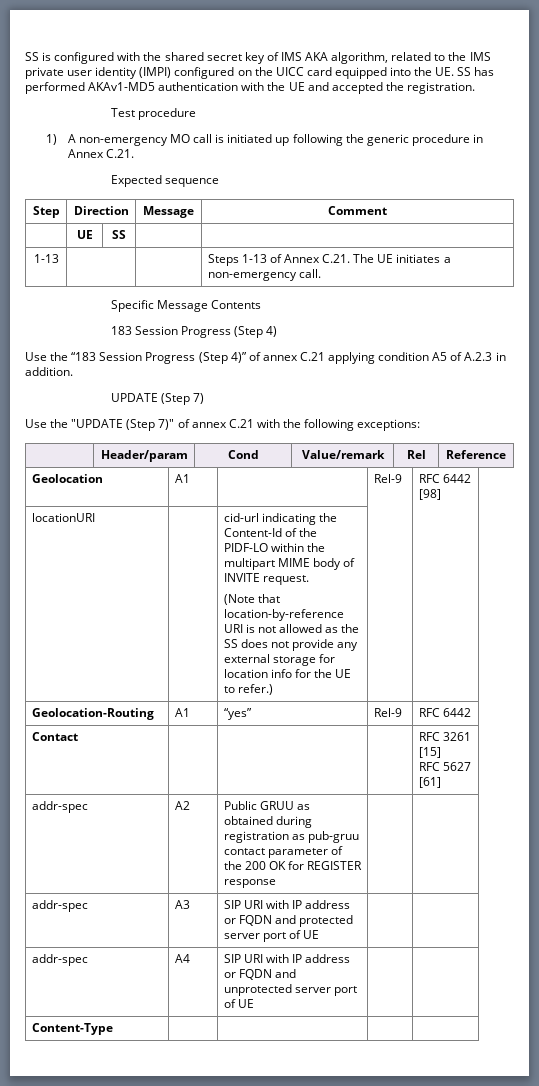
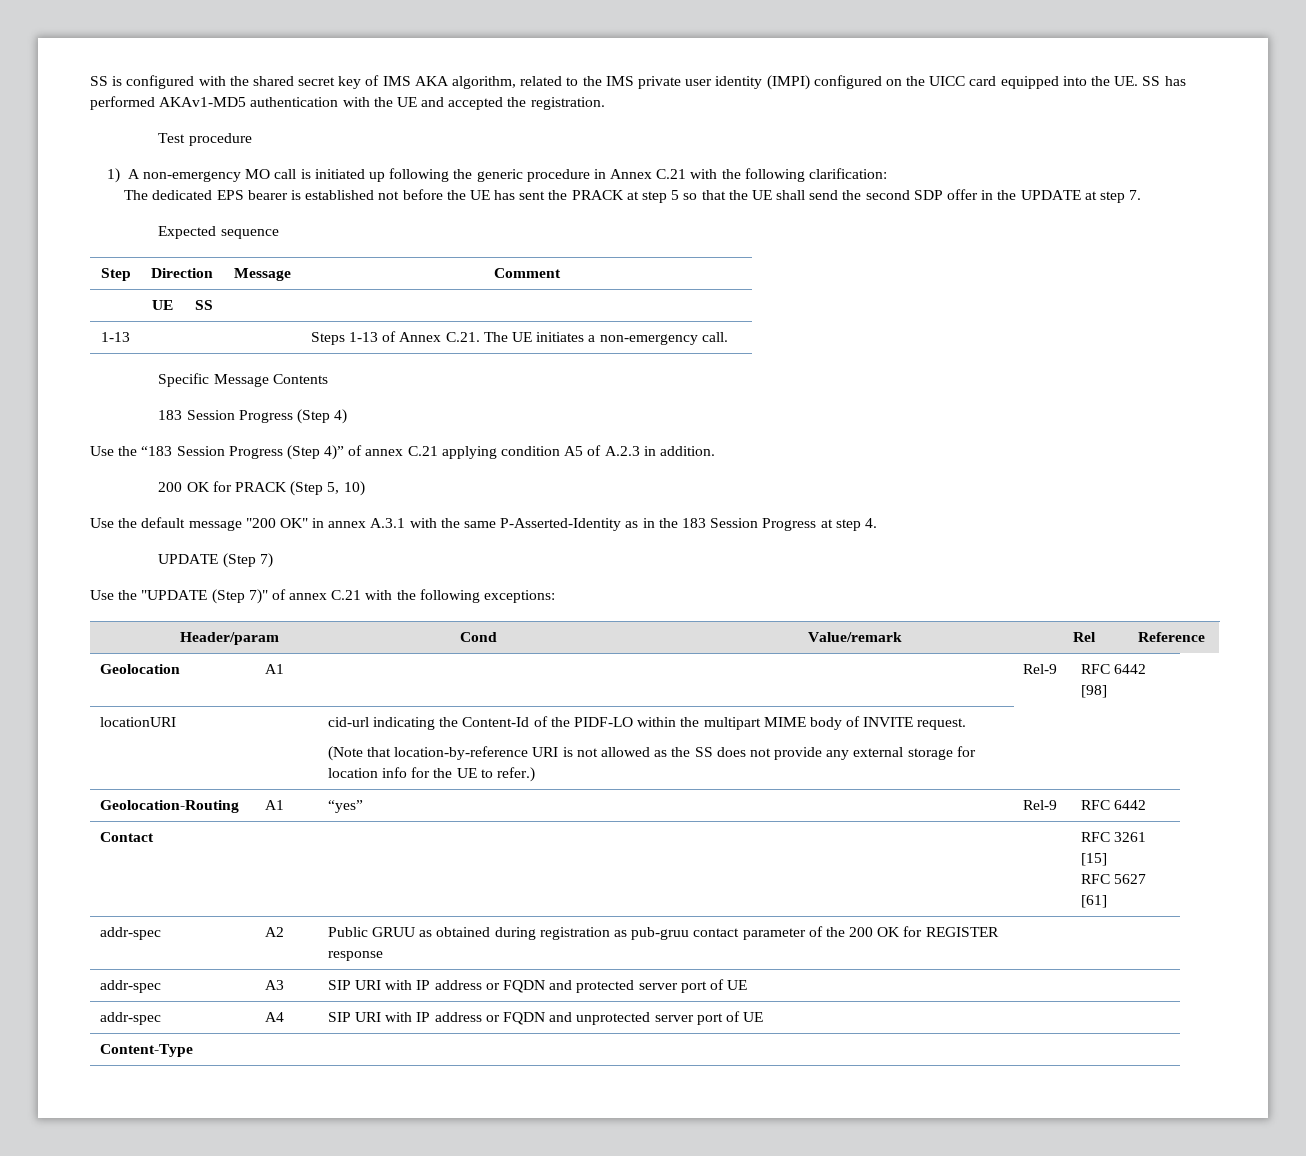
- 1) A non-emergency MO call is initiated up following the generic procedure in Annex C.21.
+ 1) A non-emergency MO call is initiated up following the generic procedure in Annex C.21 with the following clarification:
+ The dedicated EPS bearer is established not before the UE has sent the PRACK at step 5 so that the UE shall send the second SDP offer in the UPDATE at step 7.
+ 200 OK for PRACK (Step 5, 10)
+ Use the default message "200 OK" in annex A.3.1 with the same P-Asserted-Identity as in the 183 Session Progress at step 4.

